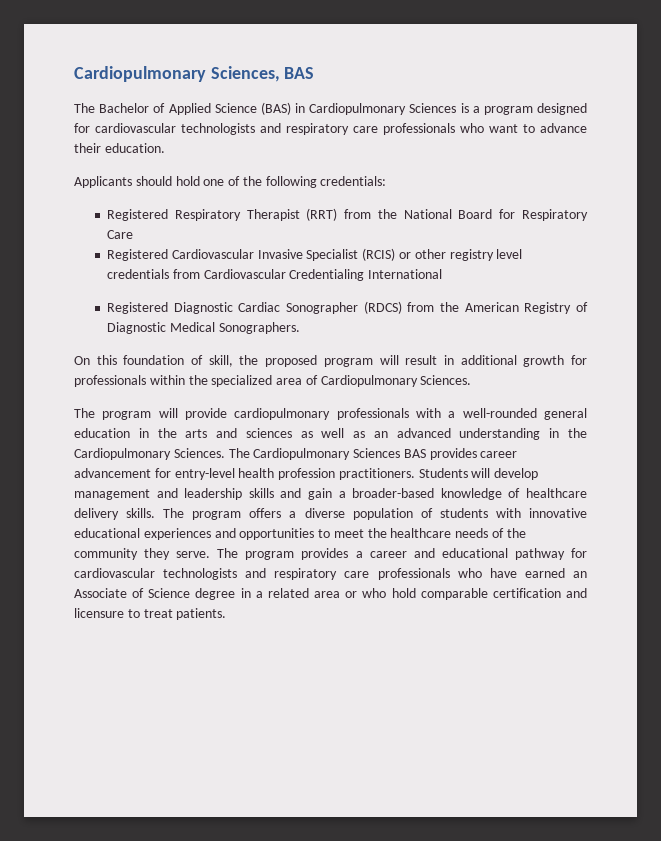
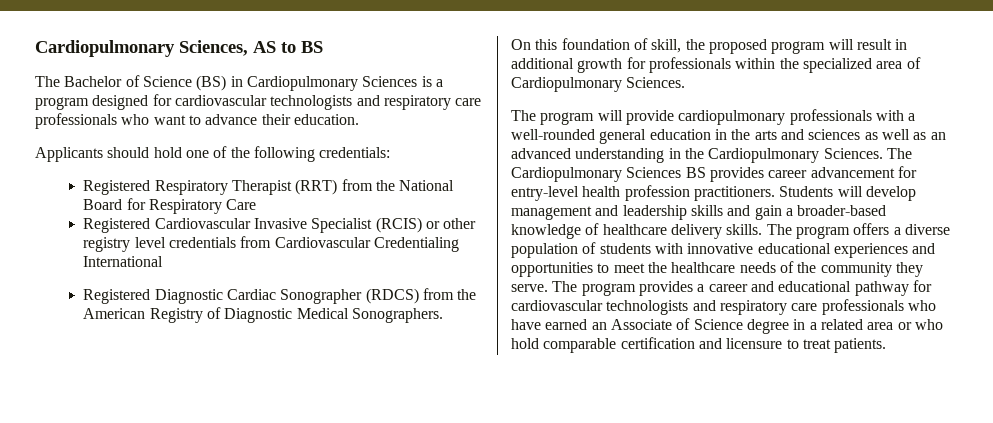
- Cardiopulmonary Sciences, BAS
+ Cardiopulmonary Sciences, AS to BS
- The Bachelor of Applied Science (BAS) in Cardiopulmonary Sciences is a program designed for cardiovascular technologists and respiratory care professionals who want to advance their education.
+ The Bachelor of Science (BS) in Cardiopulmonary Sciences is a program designed for cardiovascular technologists and respiratory care professionals who want to advance their education.
- The Cardiopulmonary Sciences BAS provides career advancement for entry-level health profession practitioners.
+ The Cardiopulmonary Sciences BS provides career advancement for entry-level health profession practitioners.

